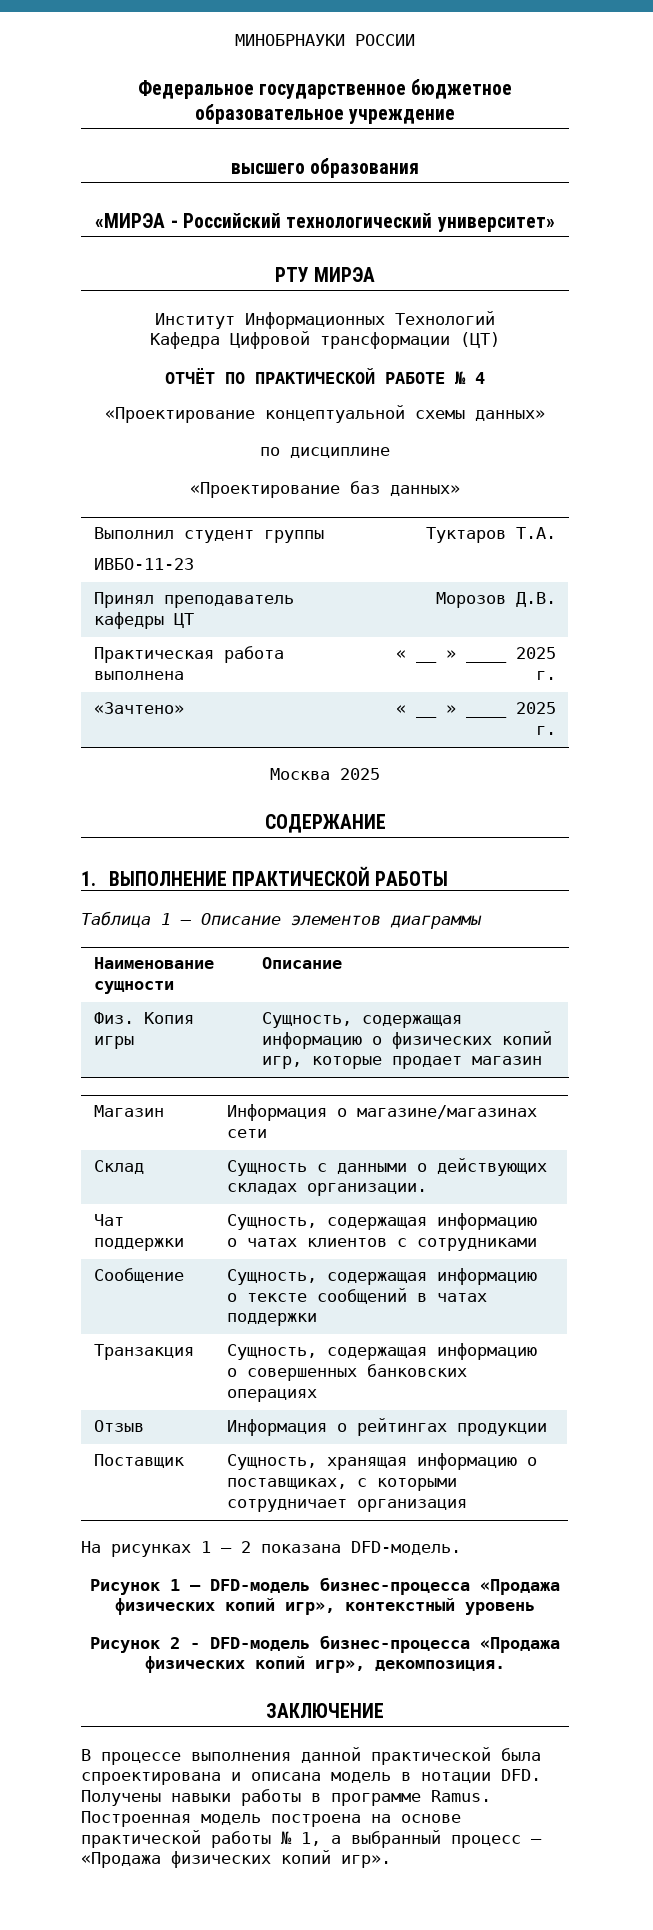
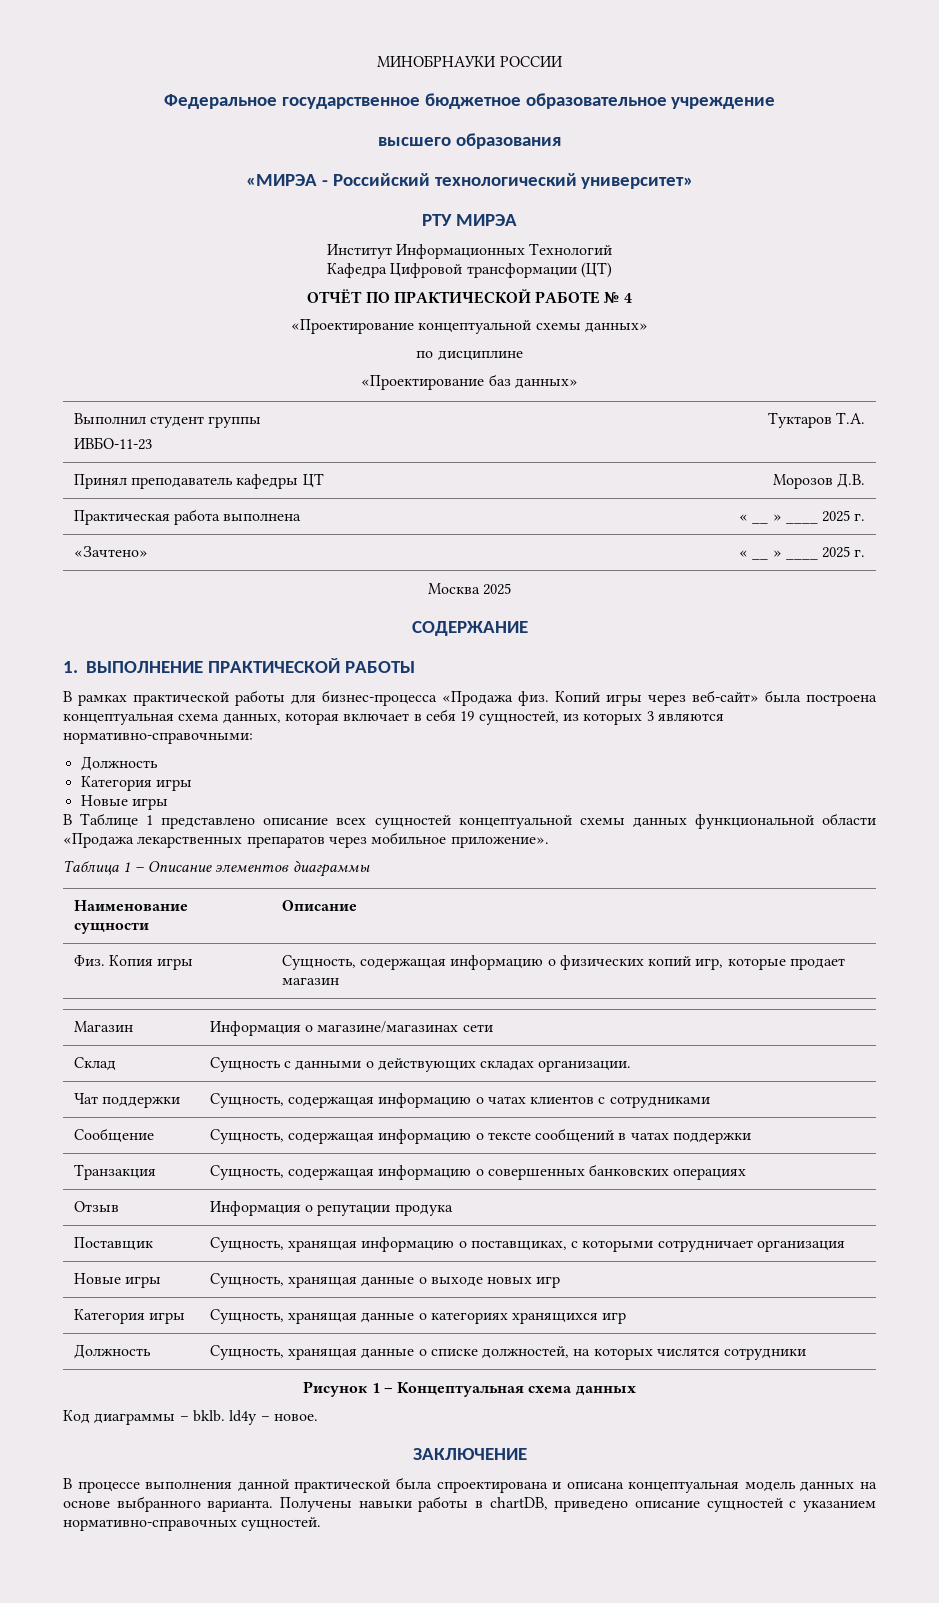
+ В рамках практической работы для бизнес-процесса «Продажа физ. Копий игры через веб-сайт» была построена концептуальная схема данных, которая включает в себя 19 сущностей, из которых 3 являются нормативно-справочными:
+ Должность
+ Категория игры
+ Новые игры
+ В Таблице 1 представлено описание всех сущностей концептуальной схемы данных функциональной области «Продажа лекарственных препаратов через мобильное приложение».
- Отзыв | Информация о рейтингах продукции
+ Отзыв | Информация о репутации продука
- На рисунках 1 – 2 показана DFD-модель.
- Рисунок 1 – DFD-модель бизнес-процесса «Продажа физических копий игр», контекстный уровень
- Рисунок 2 - DFD-модель бизнес-процесса «Продажа физических копий игр», декомпозиция.
+ Новые игры | Сущность, хранящая данные о выходе новых игр
+ Категория игры | Сущность, хранящая данные о категориях хранящихся игр
+ Должность | Сущность, хранящая данные о списке должностей, на которых числятся сотрудники
+ Рисунок 1 – Концептуальная схема данных
+ Код диаграммы – bklb. ld4y – новое.
- В процессе выполнения данной практической была спроектирована и описана модель в нотации DFD. Получены навыки работы в программе Ramus. Построенная модель построена на основе практической работы № 1, а выбранный процесс – «Продажа физических копий игр».
+ В процессе выполнения данной практической была спроектирована и описана концептуальная модель данных на основе выбранного варианта. Получены навыки работы в chartDB, приведено описание сущностей с указанием нормативно-справочных сущностей.

